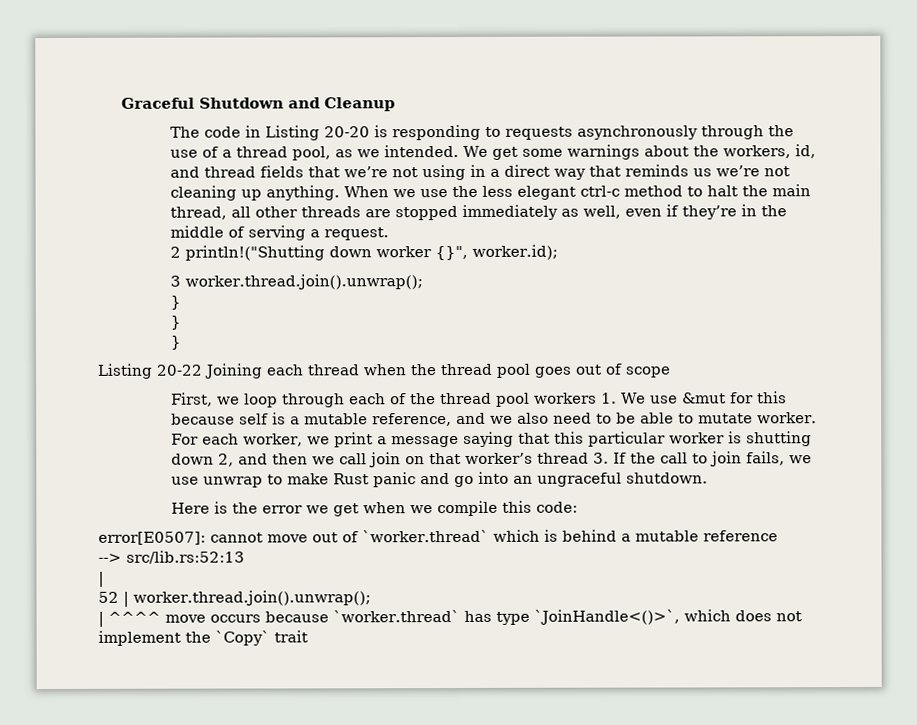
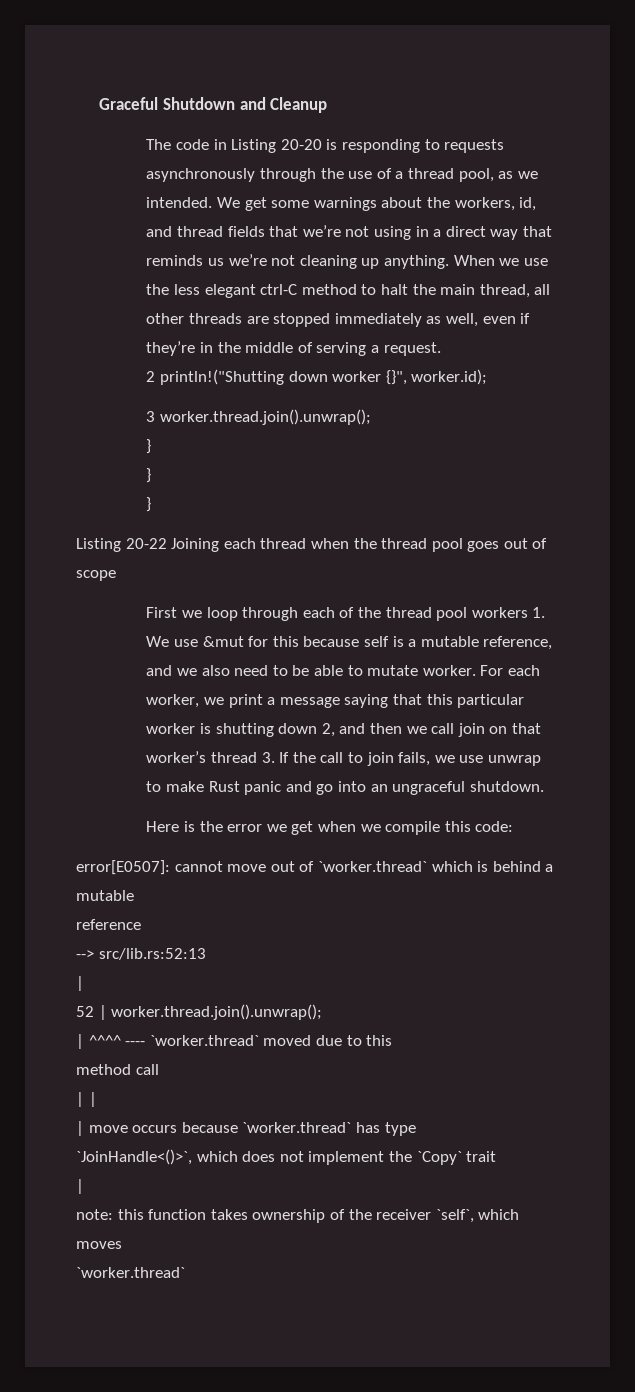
- When we use the less elegant ctrl-c method to halt the main thread, all other threads are stopped immediately as well, even if they’re in the middle of serving a request.
+ When we use the less elegant ctrl-C method to halt the main thread, all other threads are stopped immediately as well, even if they’re in the middle of serving a request.
- First, we loop through each of the thread pool workers 1. We use &mut for this because self is a mutable reference, and we also need to be able to mutate worker.
+ First we loop through each of the thread pool workers 1. We use &mut for this because self is a mutable reference, and we also need to be able to mutate worker.
- error[E0507]: cannot move out of `worker.thread` which is behind a mutable reference
+ error[E0507]: cannot move out of `worker.thread` which is behind a mutable
+ reference
- | ^^^^ move occurs because `worker.thread` has type `JoinHandle<()>`, which does not implement the `Copy` trait
+ | ^^^^ ---- `worker.thread` moved due to this
+ method call
+ | |
+ | move occurs because `worker.thread` has type
+ `JoinHandle<()>`, which does not implement the `Copy` trait
+ |
+ note: this function takes ownership of the receiver `self`, which moves
+ `worker.thread`

